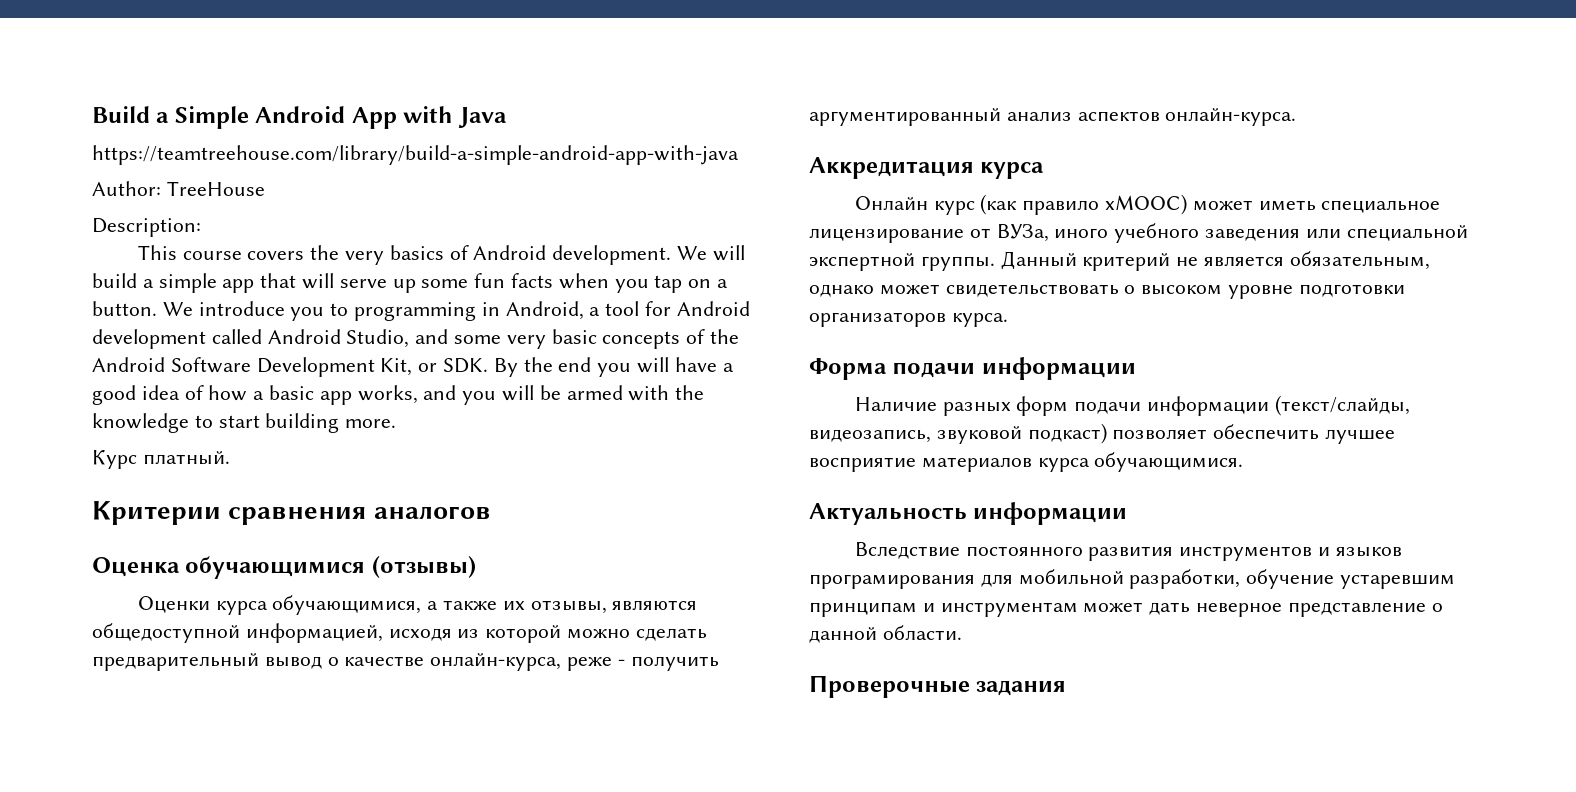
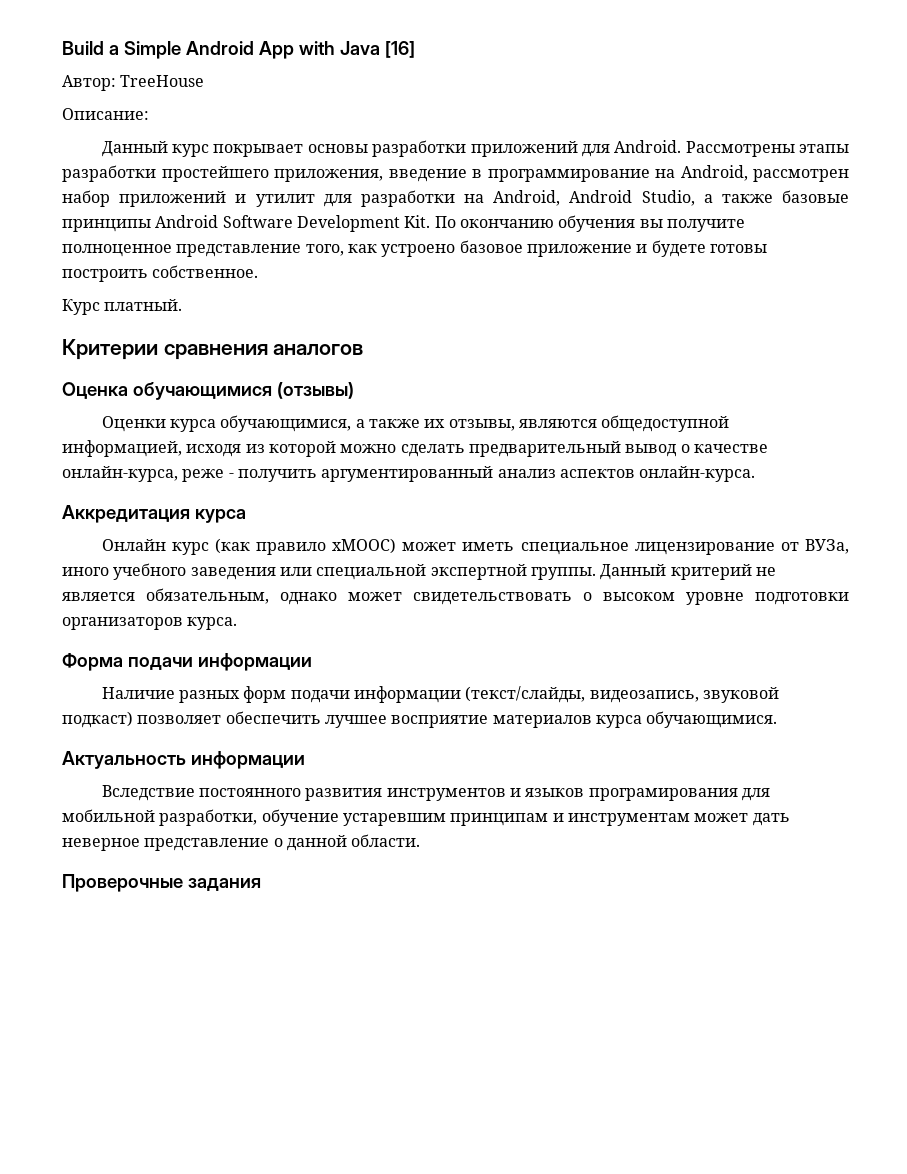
- Build a Simple Android App with Java
- https://teamtreehouse.com/library/build-a-simple-android-app-with-java
- Author: TreeHouse
+ Build a Simple Android App with Java [16]
+ Автор: TreeHouse
- Description:
- This course covers the very basics of Android development. We will build a simple app that will serve up some fun facts when you tap on a button. We introduce you to programming in Android, a tool for Android development called Android Studio, and some very basic concepts of the Android Software Development Kit, or SDK. By the end you will have a good idea of how a basic app works, and you will be armed with the knowledge to start building more.
+ Описание:
+ Данный курс покрывает основы разработки приложений для Android. Рассмотрены этапы разработки простейшего приложения, введение в программирование на Android, рассмотрен набор приложений и утилит для разработки на Android, Android Studio, а также базовые принципы Android Software Development Kit. По окончанию обучения вы получите полноценное представление того, как устроено базовое приложение и будете готовы построить собственное.

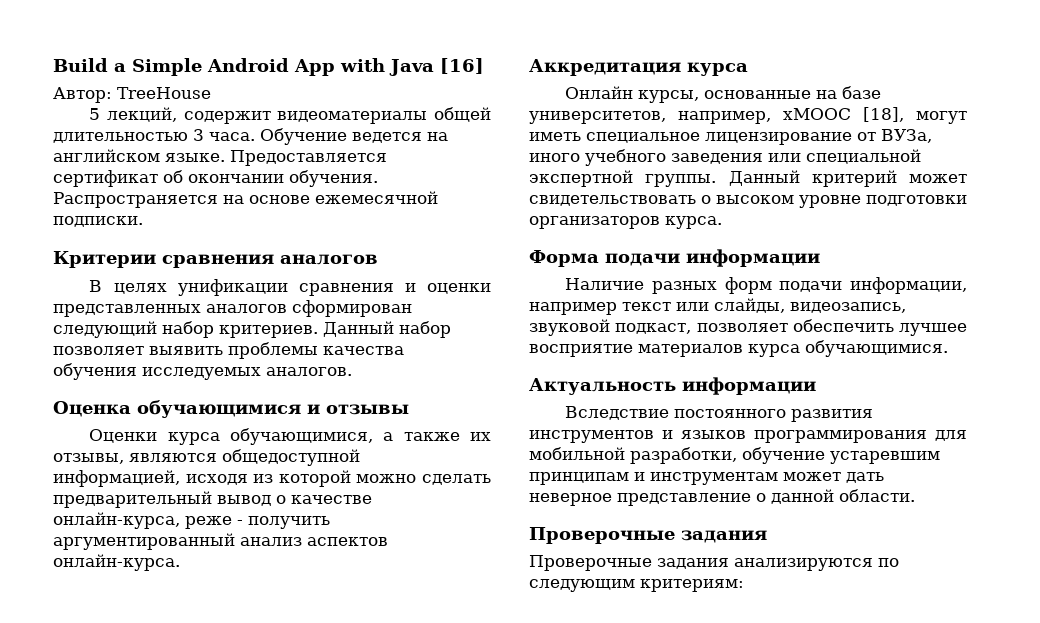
- Описание:
- Данный курс покрывает основы разработки приложений для Android. Рассмотрены этапы разработки простейшего приложения, введение в программирование на Android, рассмотрен набор приложений и утилит для разработки на Android, Android Studio, а также базовые принципы Android Software Development Kit. По окончанию обучения вы получите полноценное представление того, как устроено базовое приложение и будете готовы построить собственное.
- Курс платный.
+ 5 лекций, содержит видеоматериалы общей длительностью 3 часа. Обучение ведется на английском языке. Предоставляется сертификат об окончании обучения. Распространяется на основе ежемесячной подписки.
  Критерии сравнения аналогов
+ В целях унификации сравнения и оценки представленных аналогов сформирован следующий набор критериев. Данный набор позволяет выявить проблемы качества обучения исследуемых аналогов.
- Оценка обучающимися (отзывы)
+ Оценка обучающимися и отзывы
- Онлайн курс (как правило xMOOC) может иметь специальное лицензирование от ВУЗа, иного учебного заведения или специальной экспертной группы.
+ Онлайн курсы, основанные на базе университетов, например, xMOOC [18], могут иметь специальное лицензирование от ВУЗа, иного учебного заведения или специальной экспертной группы.
- Данный критерий не является обязательным, однако может свидетельствовать о высоком уровне подготовки организаторов курса.
+ Данный критерий может свидетельствовать о высоком уровне подготовки организаторов курса.
- Наличие разных форм подачи информации (текст/слайды, видеозапись, звуковой подкаст) позволяет обеспечить лучшее восприятие материалов курса обучающимися.
+ Наличие разных форм подачи информации, например текст или слайды, видеозапись, звуковой подкаст, позволяет обеспечить лучшее восприятие материалов курса обучающимися.
- Вследствие постоянного развития инструментов и языков програмирования для мобильной разработки, обучение устаревшим принципам и инструментам может дать неверное представление о данной области.
+ Вследствие постоянного развития инструментов и языков программирования для мобильной разработки, обучение устаревшим принципам и инструментам может дать неверное представление о данной области.
+ Проверочные задания анализируются по следующим критериям:

